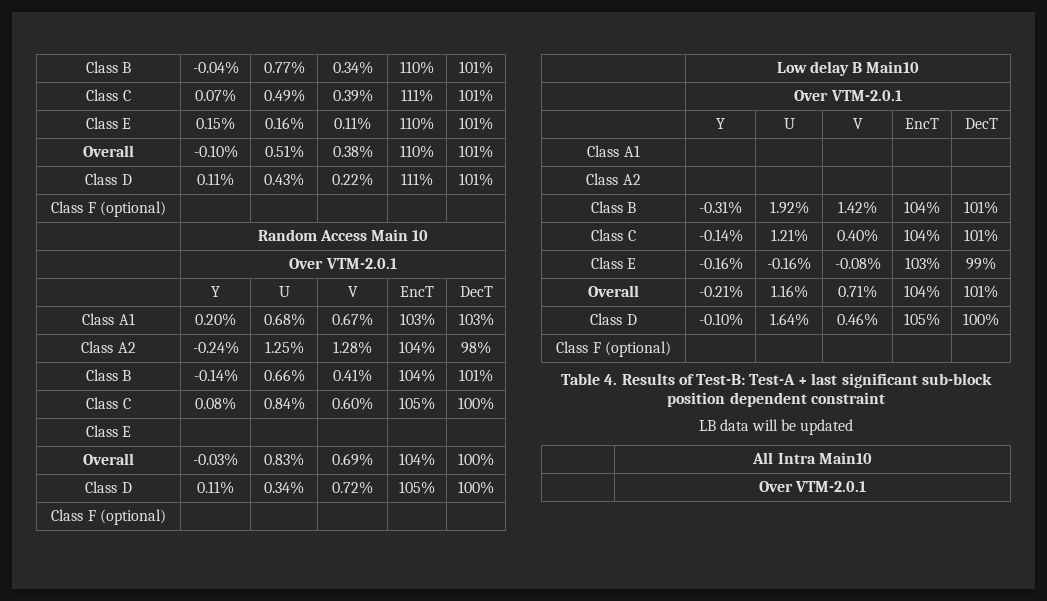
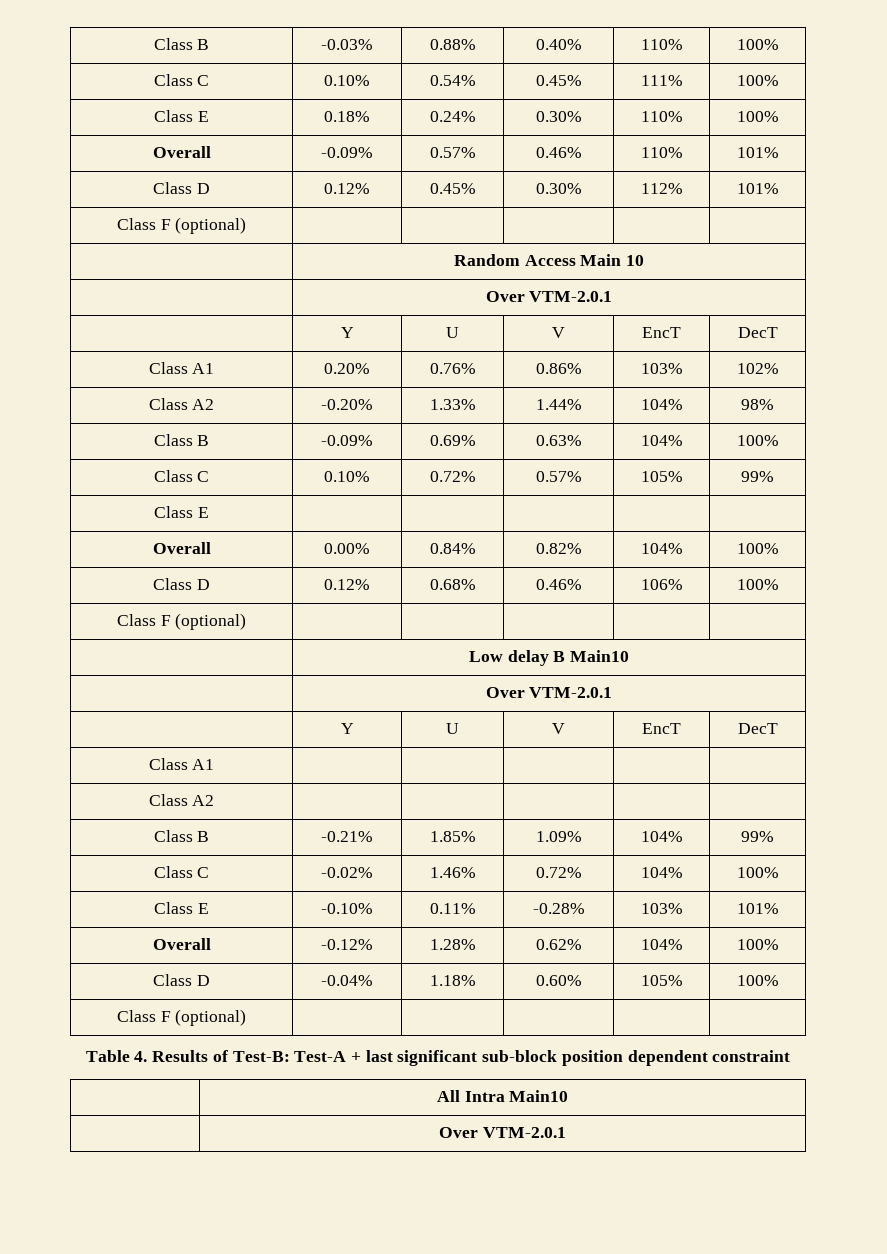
- Class B | -0.04% | 0.77% | 0.34% | 110% | 101%
- Class C | 0.07% | 0.49% | 0.39% | 111% | 101%
- Class E | 0.15% | 0.16% | 0.11% | 110% | 101%
- Overall | -0.10% | 0.51% | 0.38% | 110% | 101%
+ Class B | -0.03% | 0.88% | 0.40% | 110% | 100%
+ Class C | 0.10% | 0.54% | 0.45% | 111% | 100%
+ Class E | 0.18% | 0.24% | 0.30% | 110% | 100%
+ Overall | -0.09% | 0.57% | 0.46% | 110% | 101%
- Class D | 0.11% | 0.43% | 0.22% | 111% | 101%
+ Class D | 0.12% | 0.45% | 0.30% | 112% | 101%
- Class A1 | 0.20% | 0.68% | 0.67% | 103% | 103%
- Class A2 | -0.24% | 1.25% | 1.28% | 104% | 98%
+ Class A1 | 0.20% | 0.76% | 0.86% | 103% | 102%
+ Class A2 | -0.20% | 1.33% | 1.44% | 104% | 98%
- Class B | -0.14% | 0.66% | 0.41% | 104% | 101%
- Class C | 0.08% | 0.84% | 0.60% | 105% | 100%
+ Class B | -0.09% | 0.69% | 0.63% | 104% | 100%
+ Class C | 0.10% | 0.72% | 0.57% | 105% | 99%
- Overall | -0.03% | 0.83% | 0.69% | 104% | 100%
- Class D | 0.11% | 0.34% | 0.72% | 105% | 100%
+ Overall | 0.00% | 0.84% | 0.82% | 104% | 100%
+ Class D | 0.12% | 0.68% | 0.46% | 106% | 100%
- Class B | -0.31% | 1.92% | 1.42% | 104% | 101%
- Class C | -0.14% | 1.21% | 0.40% | 104% | 101%
- Class E | -0.16% | -0.16% | -0.08% | 103% | 99%
- Overall | -0.21% | 1.16% | 0.71% | 104% | 101%
- Class D | -0.10% | 1.64% | 0.46% | 105% | 100%
+ Class B | -0.21% | 1.85% | 1.09% | 104% | 99%
+ Class C | -0.02% | 1.46% | 0.72% | 104% | 100%
+ Class E | -0.10% | 0.11% | -0.28% | 103% | 101%
+ Overall | -0.12% | 1.28% | 0.62% | 104% | 100%
+ Class D | -0.04% | 1.18% | 0.60% | 105% | 100%
- LB data will be updated

